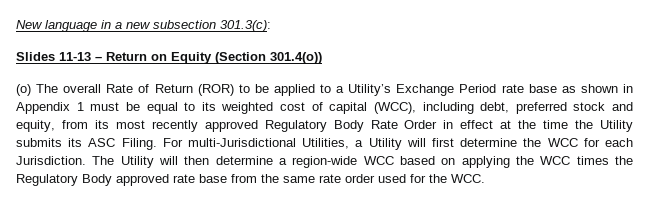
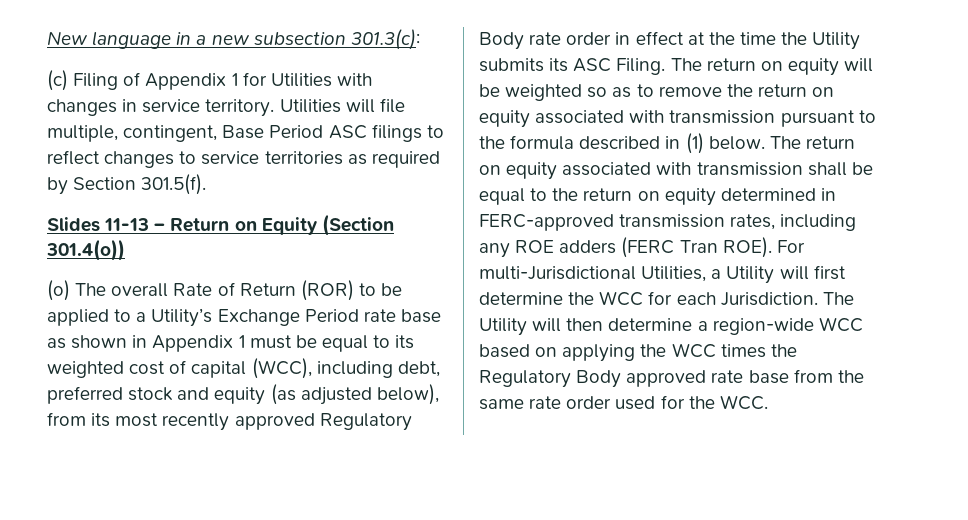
+ (c) Filing of Appendix 1 for Utilities with changes in service territory. Utilities will file multiple, contingent, Base Period ASC filings to reflect changes to service territories as required by Section 301.5(f).
- (o) The overall Rate of Return (ROR) to be applied to a Utility’s Exchange Period rate base as shown in Appendix 1 must be equal to its weighted cost of capital (WCC), including debt, preferred stock and equity, from its most recently approved Regulatory Body Rate Order in effect at the time the Utility submits its ASC Filing.
+ (o) The overall Rate of Return (ROR) to be applied to a Utility’s Exchange Period rate base as shown in Appendix 1 must be equal to its weighted cost of capital (WCC), including debt, preferred stock and equity (as adjusted below), from its most recently approved Regulatory Body rate order in effect at the time the Utility submits its ASC Filing.
+ The return on equity will be weighted so as to remove the return on equity associated with transmission pursuant to the formula described in (1) below. The return on equity associated with transmission shall be equal to the return on equity determined in FERC-approved transmission rates, including any ROE adders (FERC Tran ROE).

